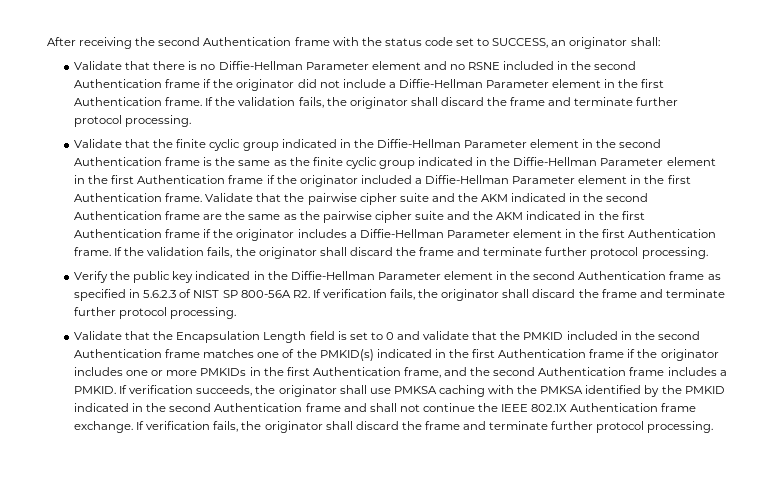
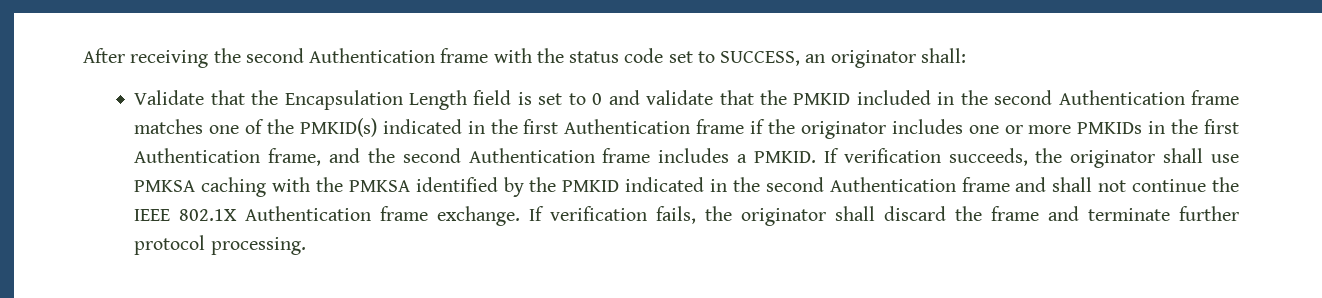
- Validate that there is no Diffie-Hellman Parameter element and no RSNE included in the second Authentication frame if the originator did not include a Diffie-Hellman Parameter element in the first Authentication frame. If the validation fails, the originator shall discard the frame and terminate further protocol processing.
- Validate that the finite cyclic group indicated in the Diffie-Hellman Parameter element in the second Authentication frame is the same as the finite cyclic group indicated in the Diffie-Hellman Parameter element in the first Authentication frame if the originator included a Diffie-Hellman Parameter element in the first Authentication frame. Validate that the pairwise cipher suite and the AKM indicated in the second Authentication frame are the same as the pairwise cipher suite and the AKM indicated in the first Authentication frame if the originator includes a Diffie-Hellman Parameter element in the first Authentication frame. If the validation fails, the originator shall discard the frame and terminate further protocol processing.
- Verify the public key indicated in the Diffie-Hellman Parameter element in the second Authentication frame as specified in 5.6.2.3 of NIST SP 800-56A R2. If verification fails, the originator shall discard the frame and terminate further protocol processing.

